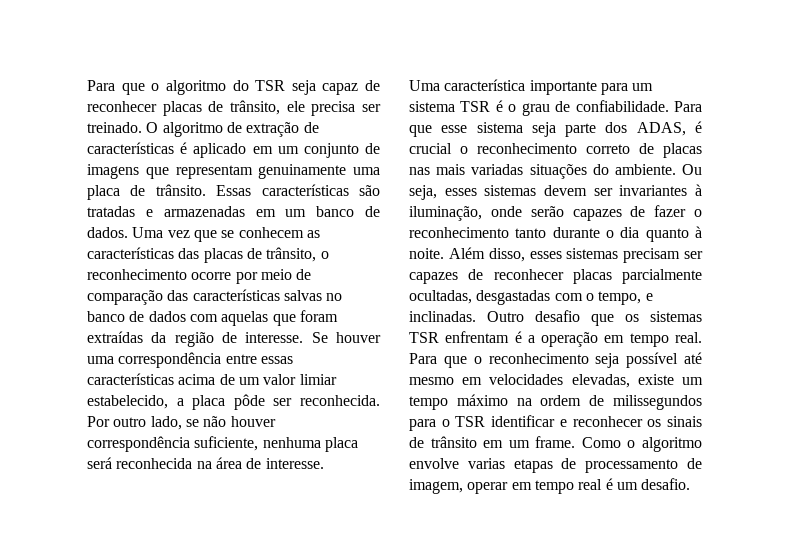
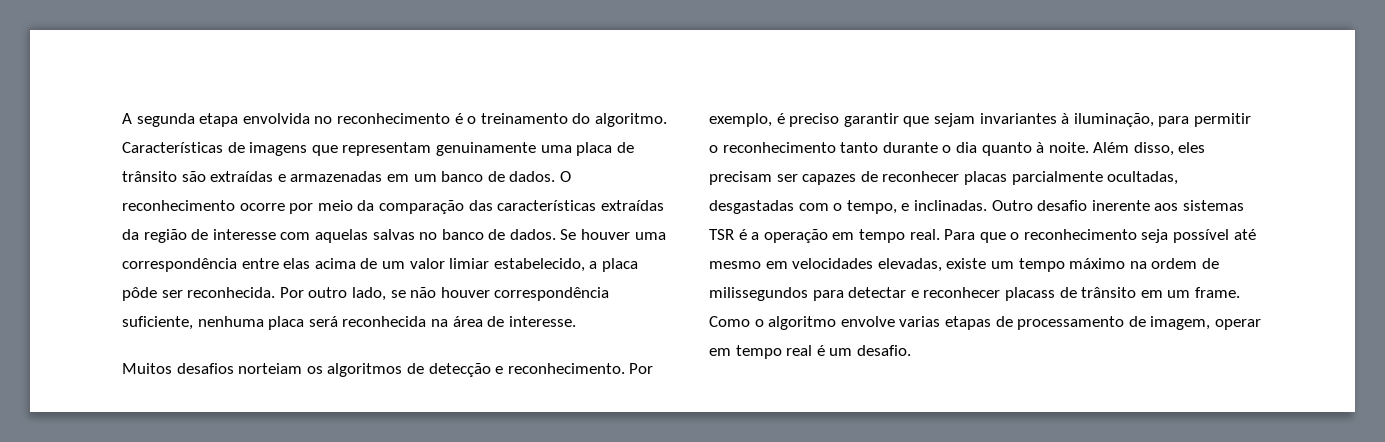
- Para que o algoritmo do TSR seja capaz de reconhecer placas de trânsito, ele precisa ser treinado. O algoritmo de extração de características é aplicado em um conjunto de imagens que representam genuinamente uma placa de trânsito. Essas características são tratadas e armazenadas em um banco de dados.
+ A segunda etapa envolvida no reconhecimento é o treinamento do algoritmo. Características de imagens que representam genuinamente uma placa de trânsito são extraídas e armazenadas em um banco de dados.
- Uma vez que se conhecem as características das placas de trânsito, o reconhecimento ocorre por meio de comparação das características salvas no banco de dados com aquelas que foram extraídas da região de interesse.
+ O reconhecimento ocorre por meio da comparação das características extraídas da região de interesse com aquelas salvas no banco de dados.
- Se houver uma correspondência entre essas características acima de um valor limiar estabelecido, a placa pôde ser reconhecida.
+ Se houver uma correspondência entre elas acima de um valor limiar estabelecido, a placa pôde ser reconhecida.
- Uma característica importante para um sistema TSR é o grau de confiabilidade. Para que esse sistema seja parte dos ADAS, é crucial o reconhecimento correto de placas nas mais variadas situações do ambiente. Ou seja, esses sistemas devem ser invariantes à iluminação, onde serão capazes de fazer o reconhecimento tanto durante o dia quanto à noite.
+ Muitos desafios norteiam os algoritmos de detecção e reconhecimento. Por exemplo, é preciso garantir que sejam invariantes à iluminação, para permitir o reconhecimento tanto durante o dia quanto à noite.
- Além disso, esses sistemas precisam ser capazes de reconhecer placas parcialmente ocultadas, desgastadas com o tempo, e inclinadas.
+ Além disso, eles precisam ser capazes de reconhecer placas parcialmente ocultadas, desgastadas com o tempo, e inclinadas.
- Outro desafio que os sistemas TSR enfrentam é a operação em tempo real.
+ Outro desafio inerente aos sistemas TSR é a operação em tempo real.
- Para que o reconhecimento seja possível até mesmo em velocidades elevadas, existe um tempo máximo na ordem de milissegundos para o TSR identificar e reconhecer os sinais de trânsito em um frame.
+ Para que o reconhecimento seja possível até mesmo em velocidades elevadas, existe um tempo máximo na ordem de milissegundos para detectar e reconhecer placass de trânsito em um frame.

